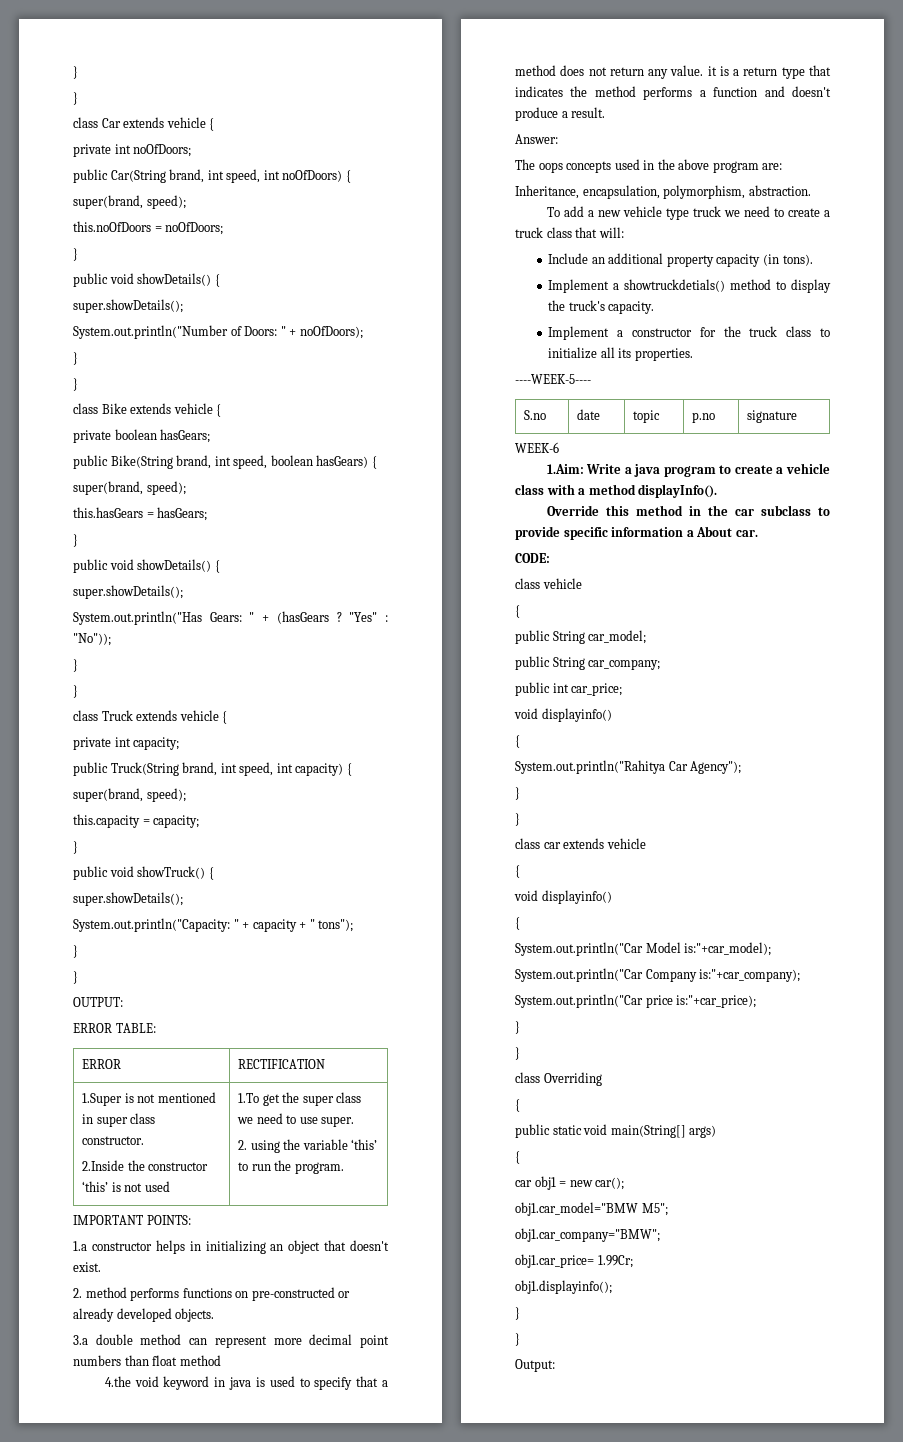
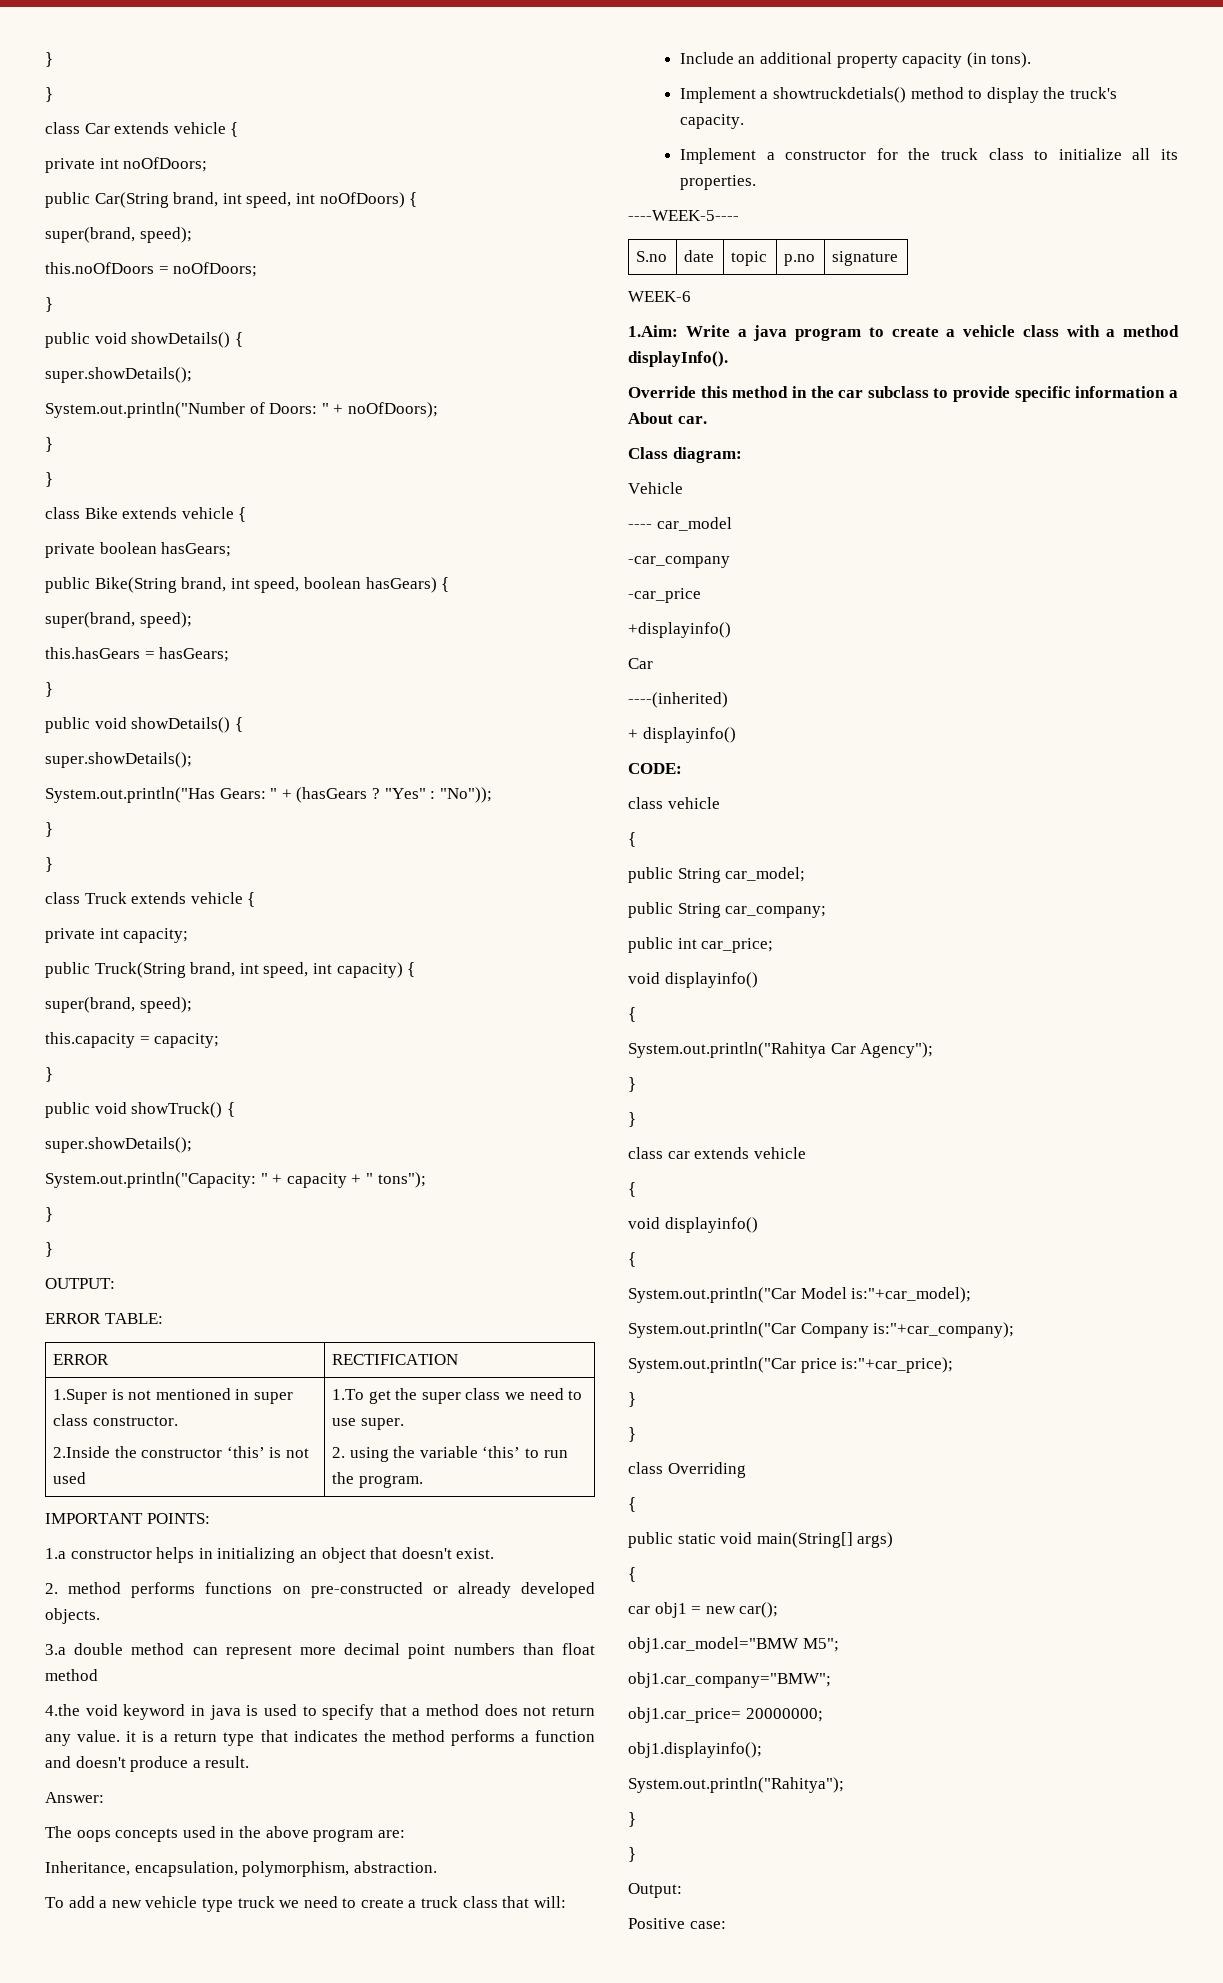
+ Class diagram:
+ Vehicle
+ ---- car_model
+ -car_company
+ -car_price
+ +displayinfo()
+ Car
+ ----(inherited)
+ + displayinfo()
- obj1.car_price= 1.99Cr;
+ obj1.car_price= 20000000;
+ System.out.println("Rahitya");
+ Positive case:

